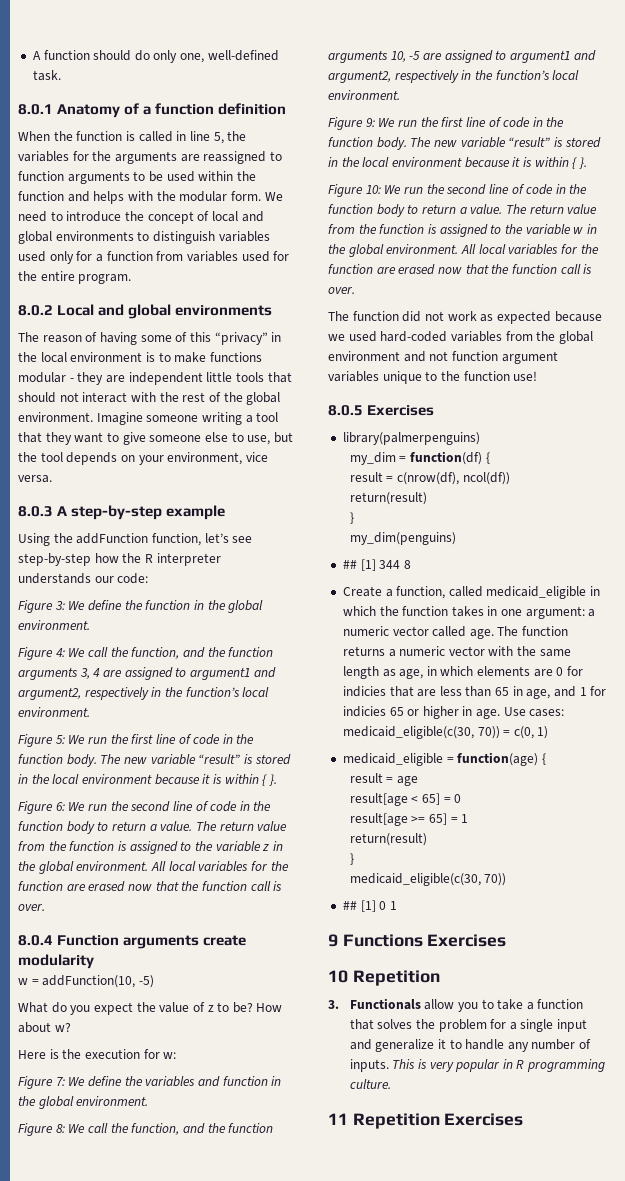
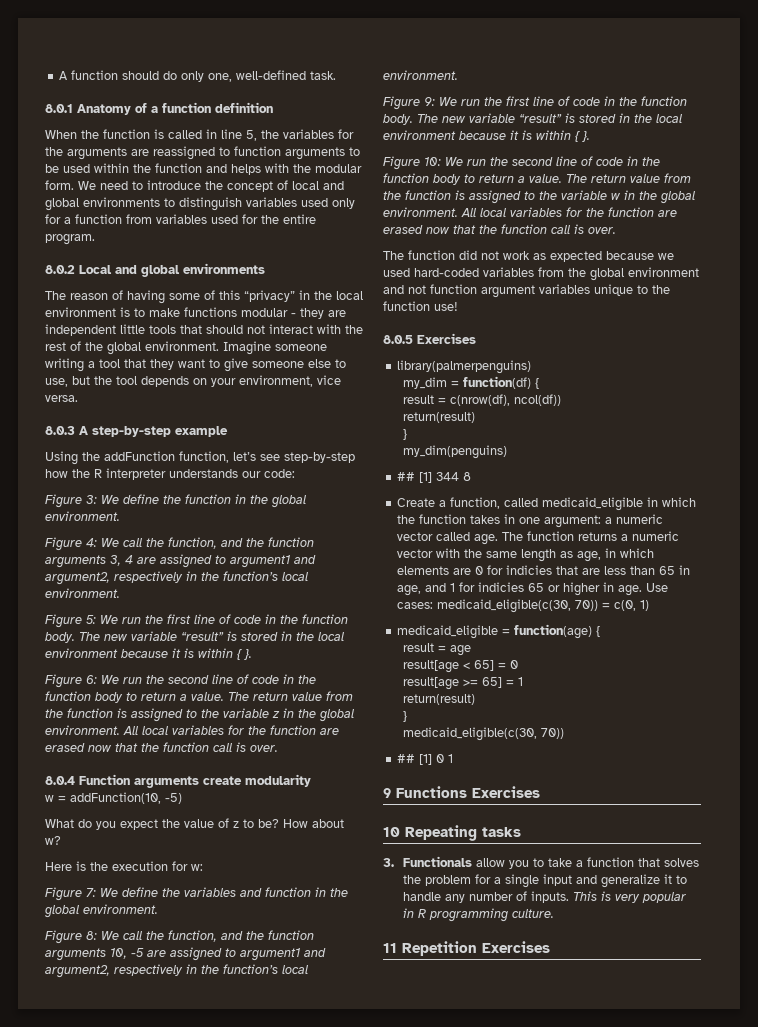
- 10 Repetition
+ 10 Repeating tasks

